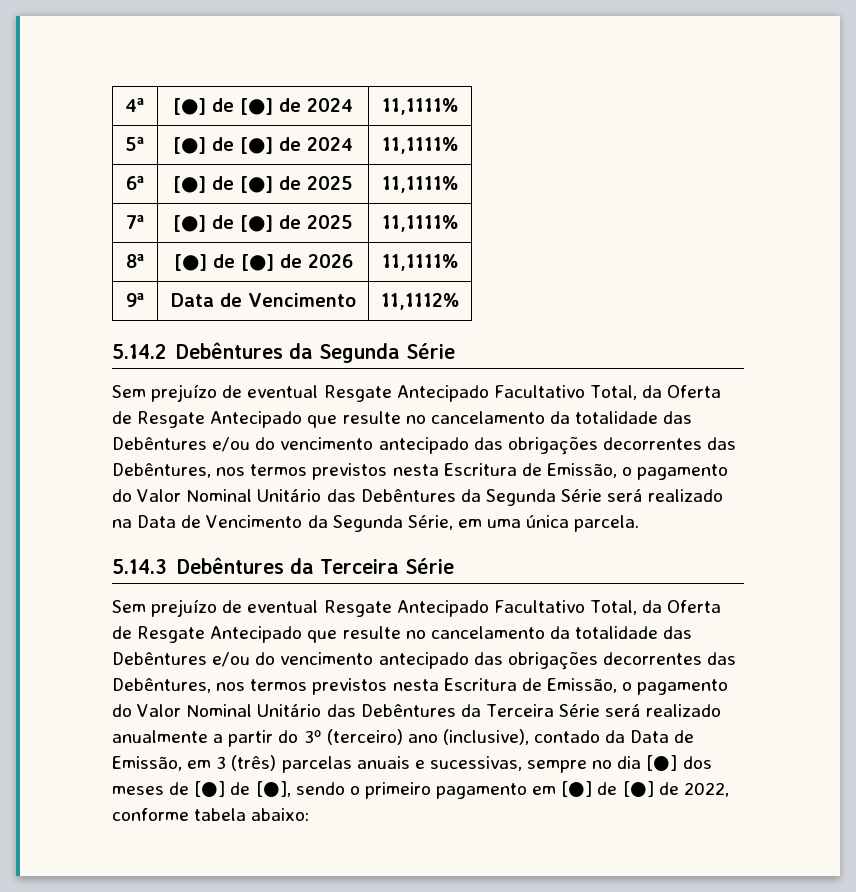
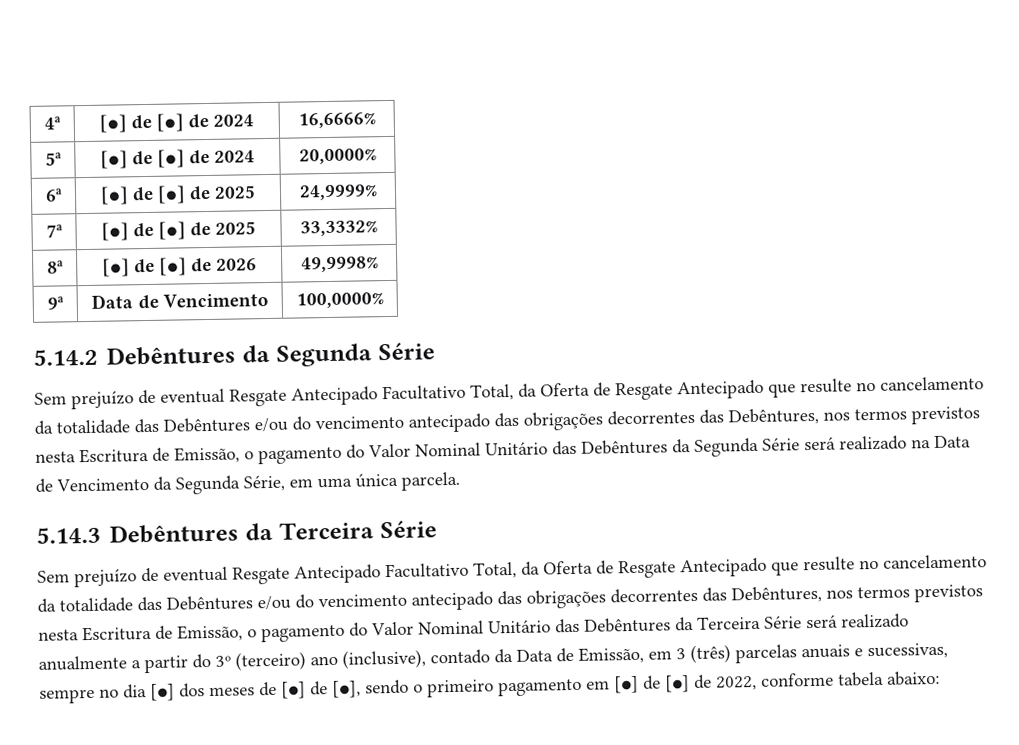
- 4ª | [●] de [●] de 2024 | 11,1111%
+ 4ª | [●] de [●] de 2024 | 16,6666%
- 5ª | [●] de [●] de 2024 | 11,1111%
+ 5ª | [●] de [●] de 2024 | 20,0000%
- 6ª | [●] de [●] de 2025 | 11,1111%
+ 6ª | [●] de [●] de 2025 | 24,9999%
- 7ª | [●] de [●] de 2025 | 11,1111%
+ 7ª | [●] de [●] de 2025 | 33,3332%
- 8ª | [●] de [●] de 2026 | 11,1111%
+ 8ª | [●] de [●] de 2026 | 49,9998%
- 9ª | Data de Vencimento | 11,1112%
+ 9ª | Data de Vencimento | 100,0000%

